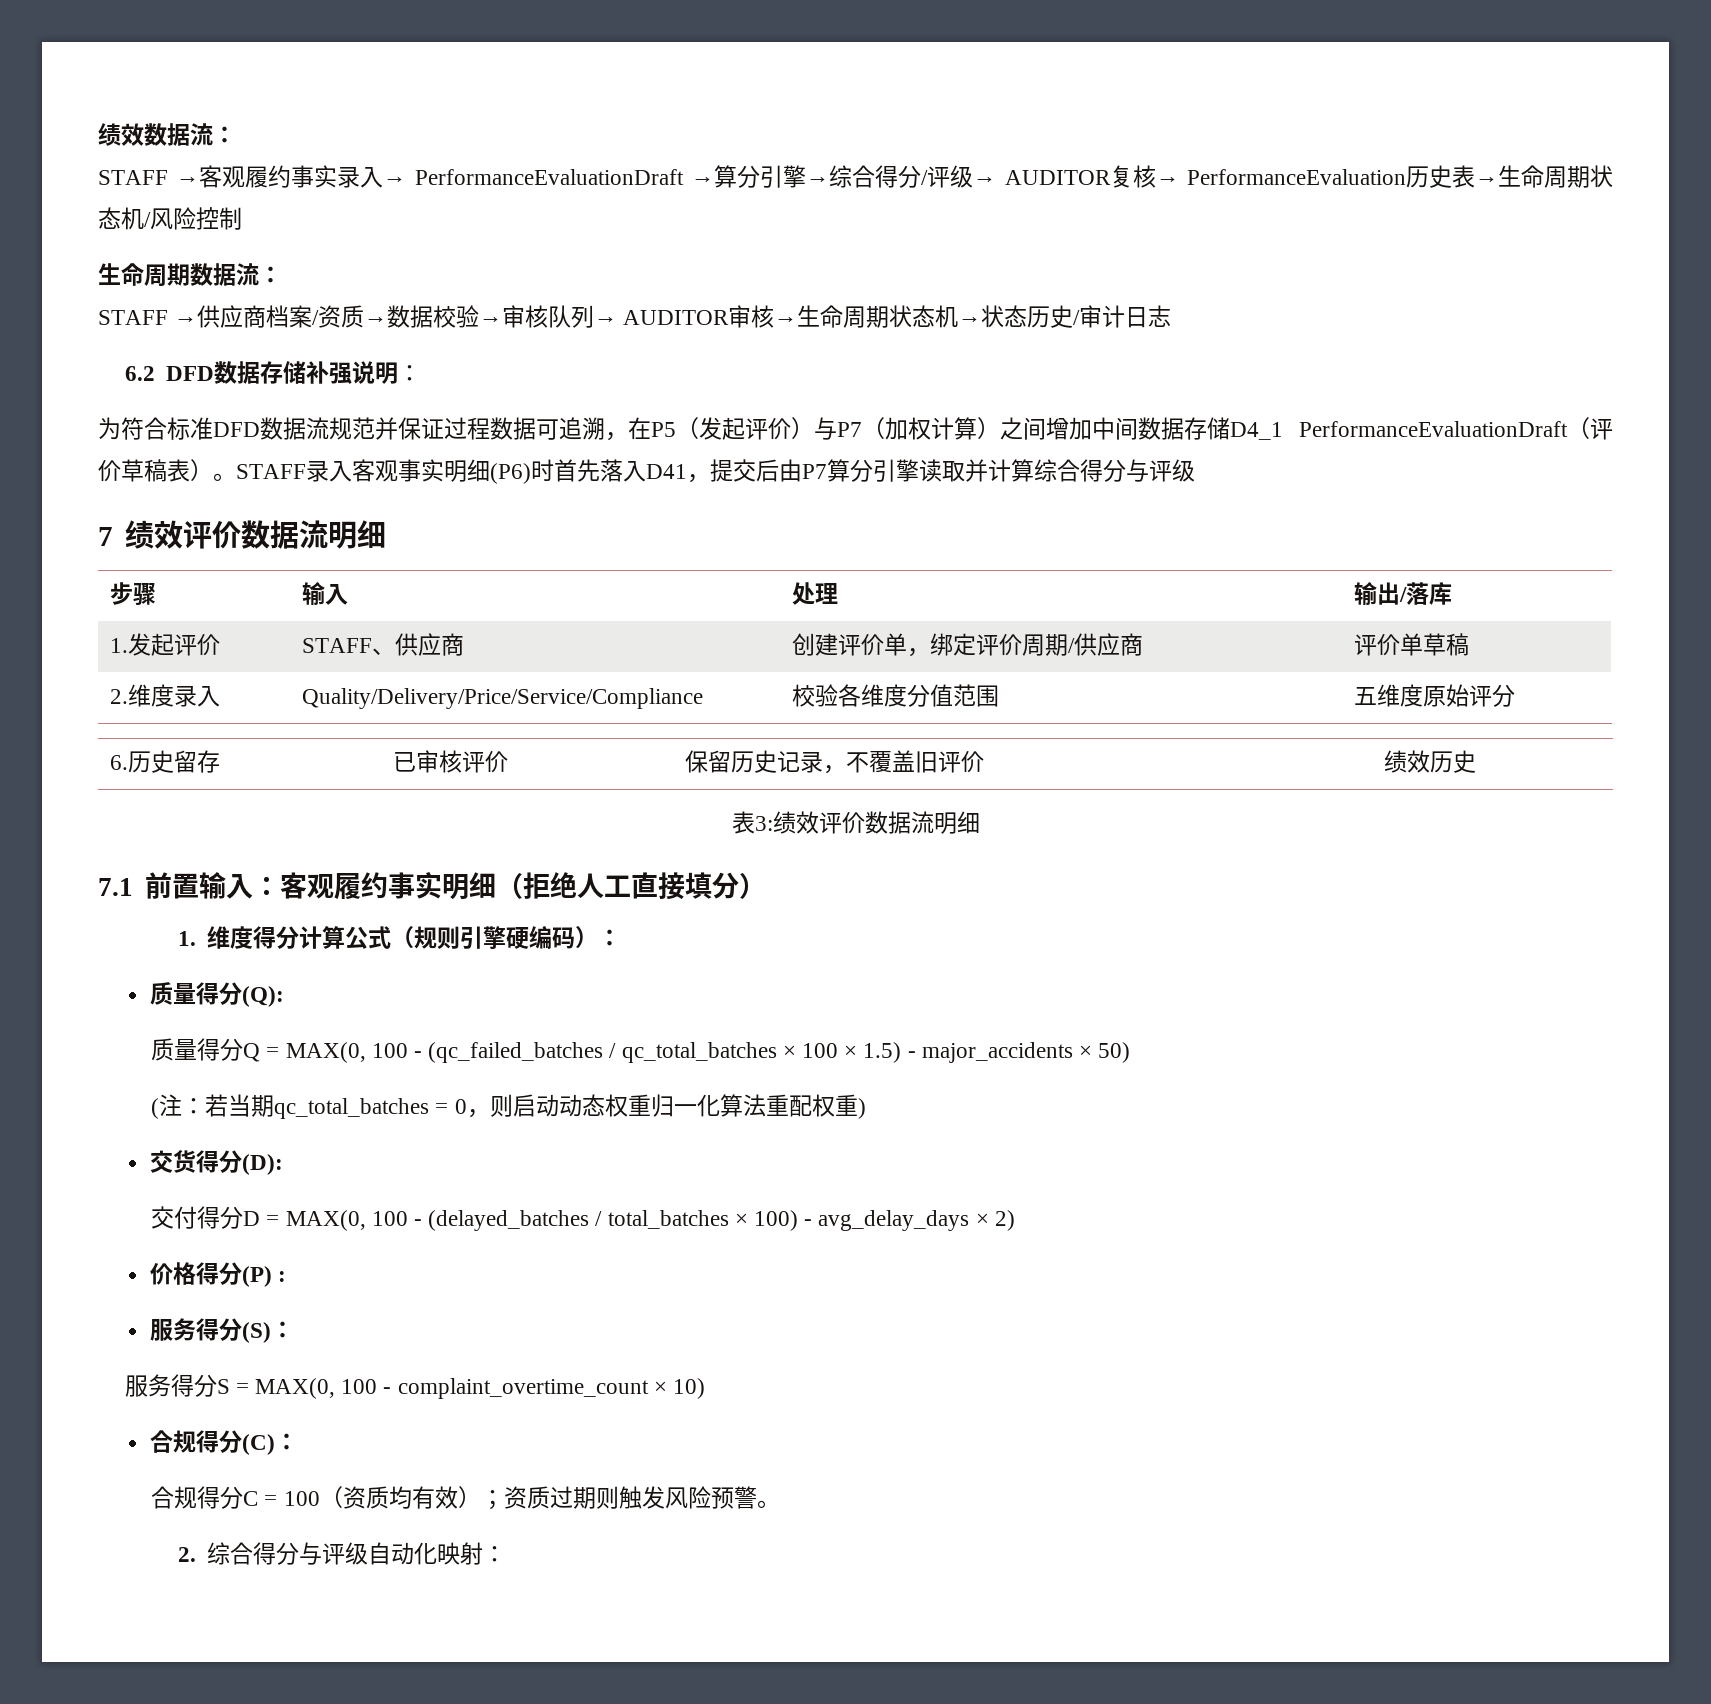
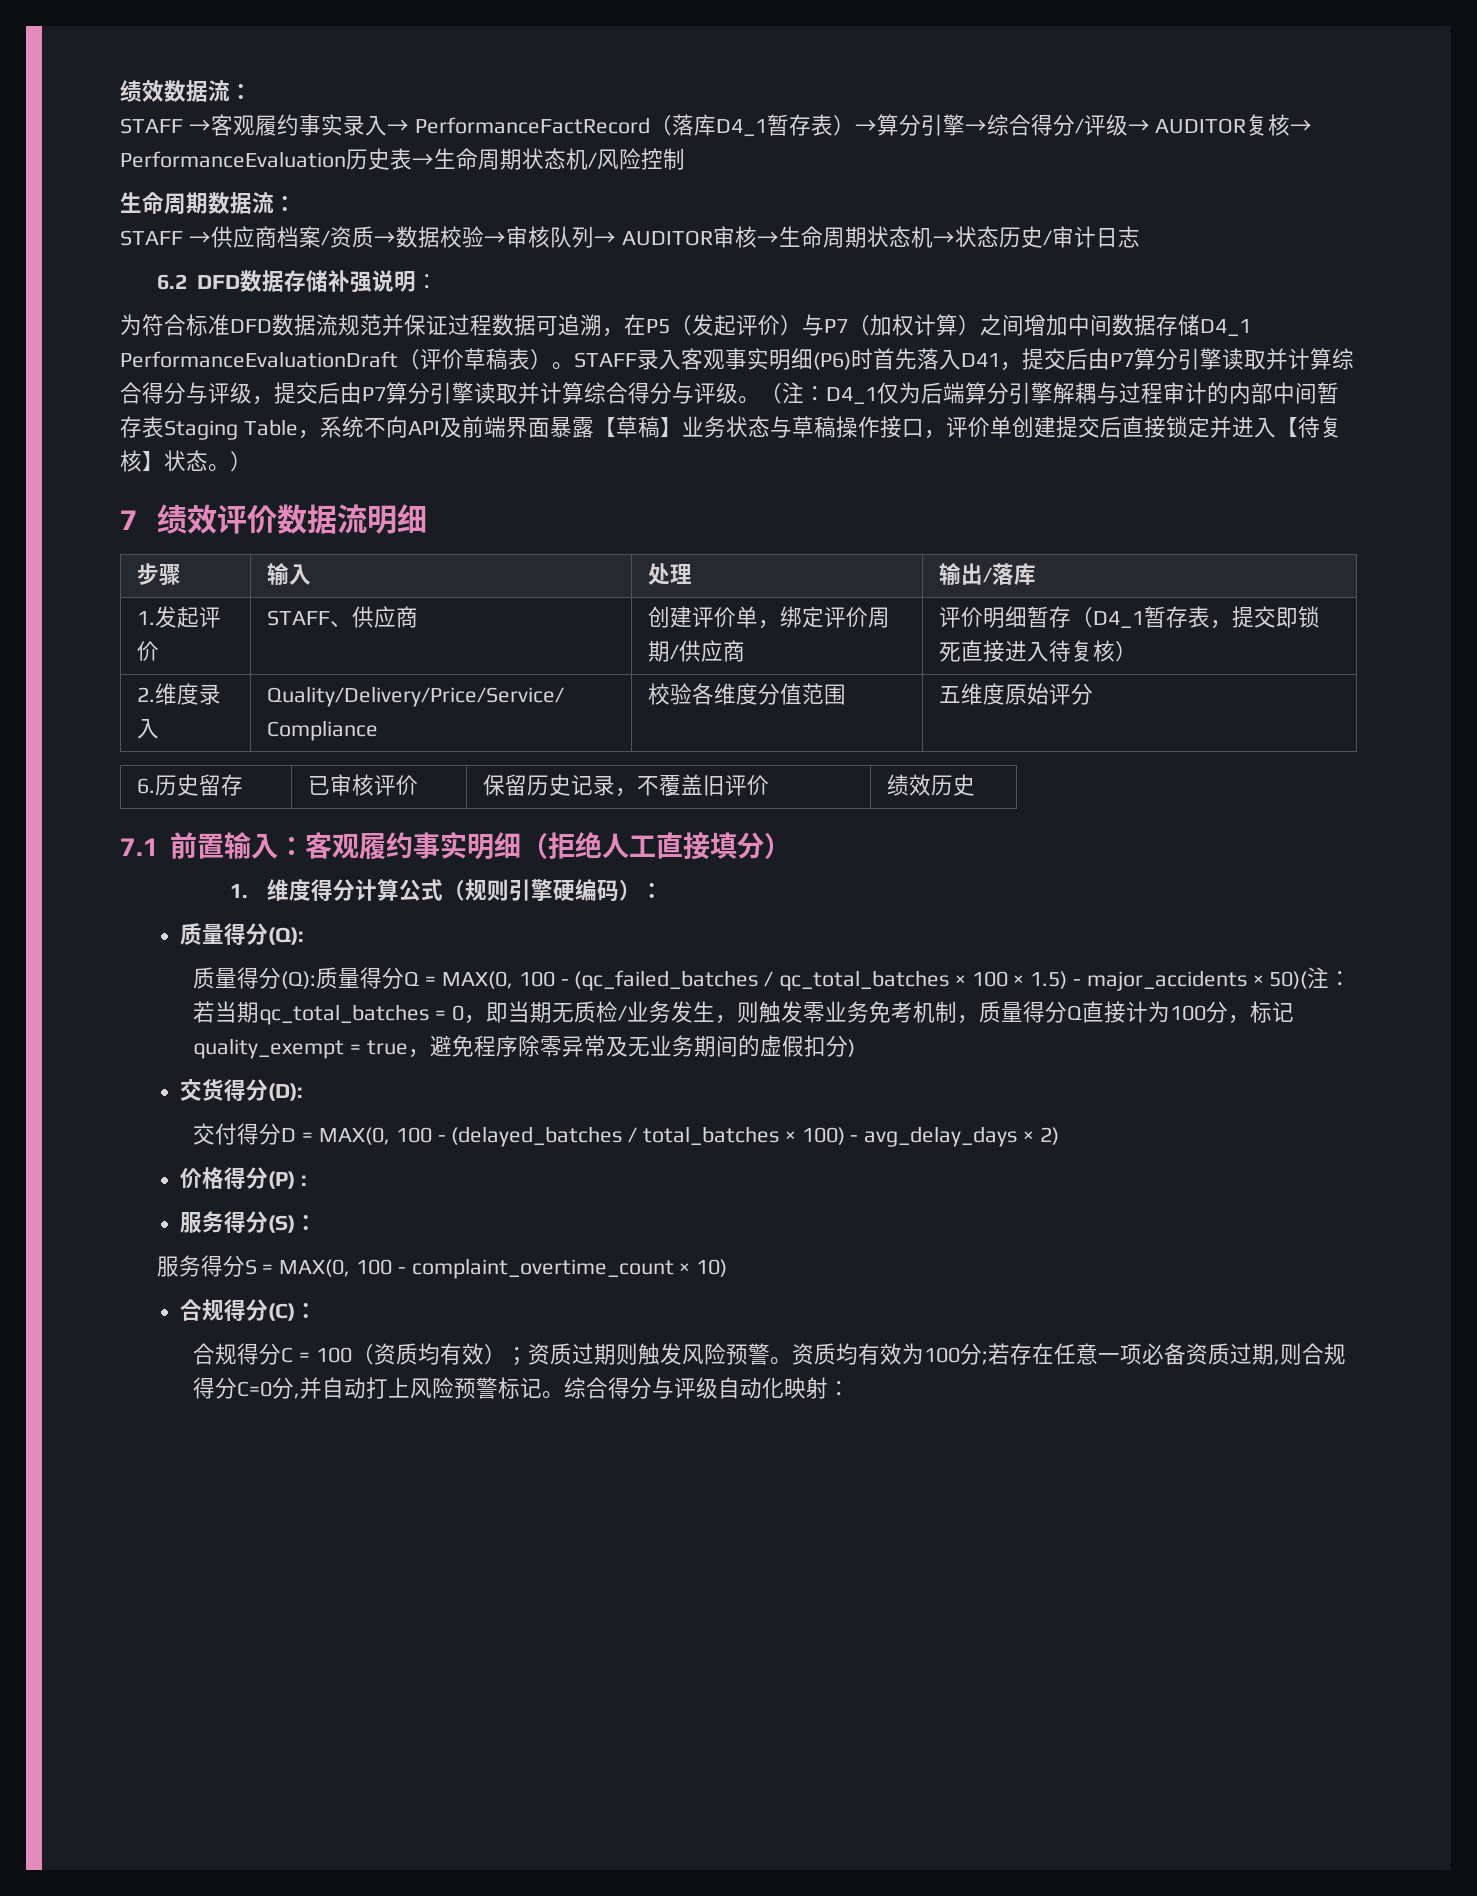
- STAFF →客观履约事实录入→ PerformanceEvaluationDraft →算分引擎→综合得分/评级→ AUDITOR复核→ PerformanceEvaluation历史表→生命周期状态机/风险控制
+ STAFF →客观履约事实录入→ PerformanceFactRecord（落库D4_1暂存表）→算分引擎→综合得分/评级→ AUDITOR复核→ PerformanceEvaluation历史表→生命周期状态机/风险控制
- STAFF录入客观事实明细(P6)时首先落入D41，提交后由P7算分引擎读取并计算综合得分与评级
+ STAFF录入客观事实明细(P6)时首先落入D41，提交后由P7算分引擎读取并计算综合得分与评级，提交后由P7算分引擎读取并计算综合得分与评级。（注：D4_1仅为后端算分引擎解耦与过程审计的内部中间暂存表Staging Table，系统不向API及前端界面暴露【草稿】业务状态与草稿操作接口，评价单创建提交后直接锁定并进入【待复核】状态。）
- 1.发起评价 | STAFF、供应商 | 创建评价单，绑定评价周期/供应商 | 评价单草稿
+ 1.发起评价 | STAFF、供应商 | 创建评价单，绑定评价周期/供应商 | 评价明细暂存（D4_1暂存表，提交即锁死直接进入待复核）
- 表3:绩效评价数据流明细
- 质量得分Q = MAX(0, 100 - (qc_failed_batches / qc_total_batches × 100 × 1.5) - major_accidents × 50)
- (注：若当期qc_total_batches = 0，则启动动态权重归一化算法重配权重)
+ 质量得分(Q):质量得分Q = MAX(0, 100 - (qc_failed_batches / qc_total_batches × 100 × 1.5) - major_accidents × 50)(注：若当期qc_total_batches = 0，即当期无质检/业务发生，则触发零业务免考机制，质量得分Q直接计为100分，标记quality_exempt = true，避免程序除零异常及无业务期间的虚假扣分)
- 合规得分C = 100（资质均有效）；资质过期则触发风险预警。
- 2.综合得分与评级自动化映射：
+ 合规得分C = 100（资质均有效）；资质过期则触发风险预警。资质均有效为100分;若存在任意一项必备资质过期,则合规得分C=0分,并自动打上风险预警标记。综合得分与评级自动化映射：

